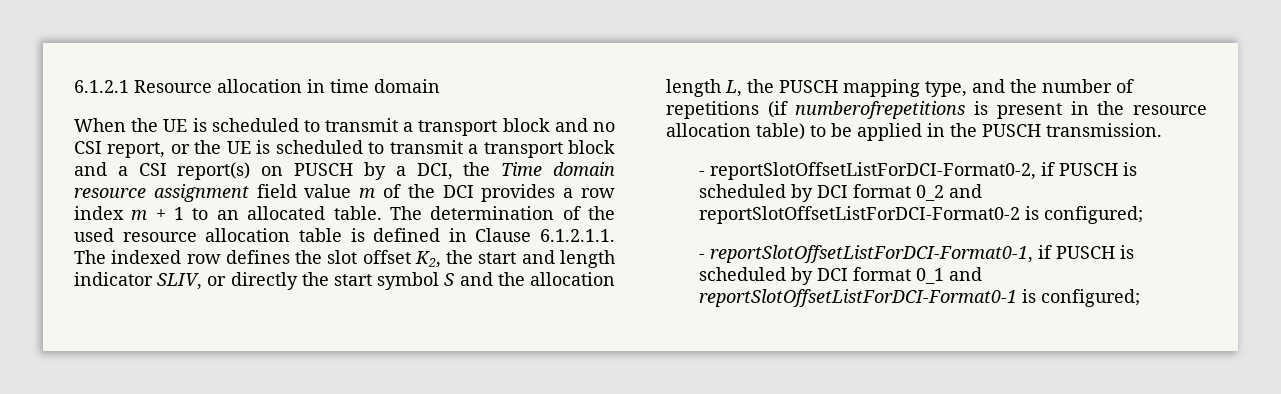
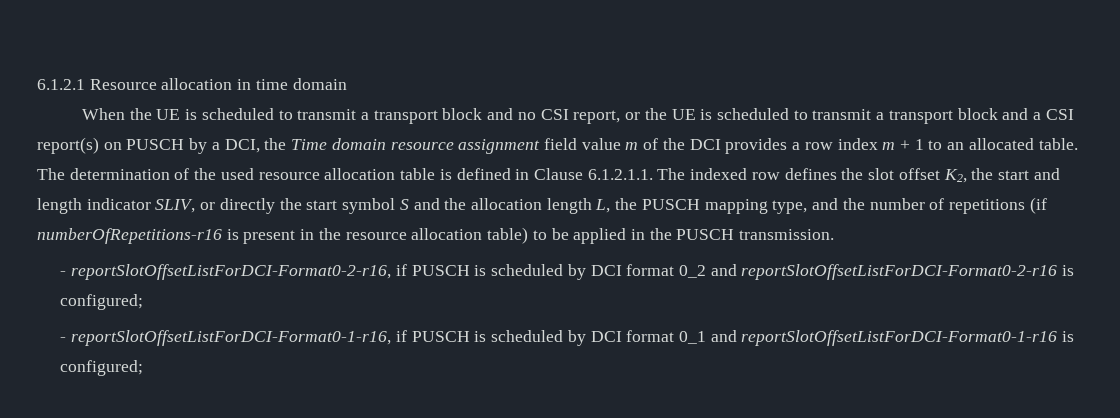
- The determination of the used resource allocation table is defined in Clause 6.1.2.1.1. The indexed row defines the slot offset K2, the start and length indicator SLIV, or directly the start symbol S and the allocation length L, the PUSCH mapping type, and the number of repetitions (if numberofrepetitions is present in the resource allocation table) to be applied in the PUSCH transmission.
+ The determination of the used resource allocation table is defined in Clause 6.1.2.1.1. The indexed row defines the slot offset K2, the start and length indicator SLIV, or directly the start symbol S and the allocation length L, the PUSCH mapping type, and the number of repetitions (if numberOfRepetitions-r16 is present in the resource allocation table) to be applied in the PUSCH transmission.
- - reportSlotOffsetListForDCI-Format0-2, if PUSCH is scheduled by DCI format 0_2 and reportSlotOffsetListForDCI-Format0-2 is configured;
+ - reportSlotOffsetListForDCI-Format0-2-r16, if PUSCH is scheduled by DCI format 0_2 and reportSlotOffsetListForDCI-Format0-2-r16 is configured;
- - reportSlotOffsetListForDCI-Format0-1, if PUSCH is scheduled by DCI format 0_1 and reportSlotOffsetListForDCI-Format0-1 is configured;
+ - reportSlotOffsetListForDCI-Format0-1-r16, if PUSCH is scheduled by DCI format 0_1 and reportSlotOffsetListForDCI-Format0-1-r16 is configured;

